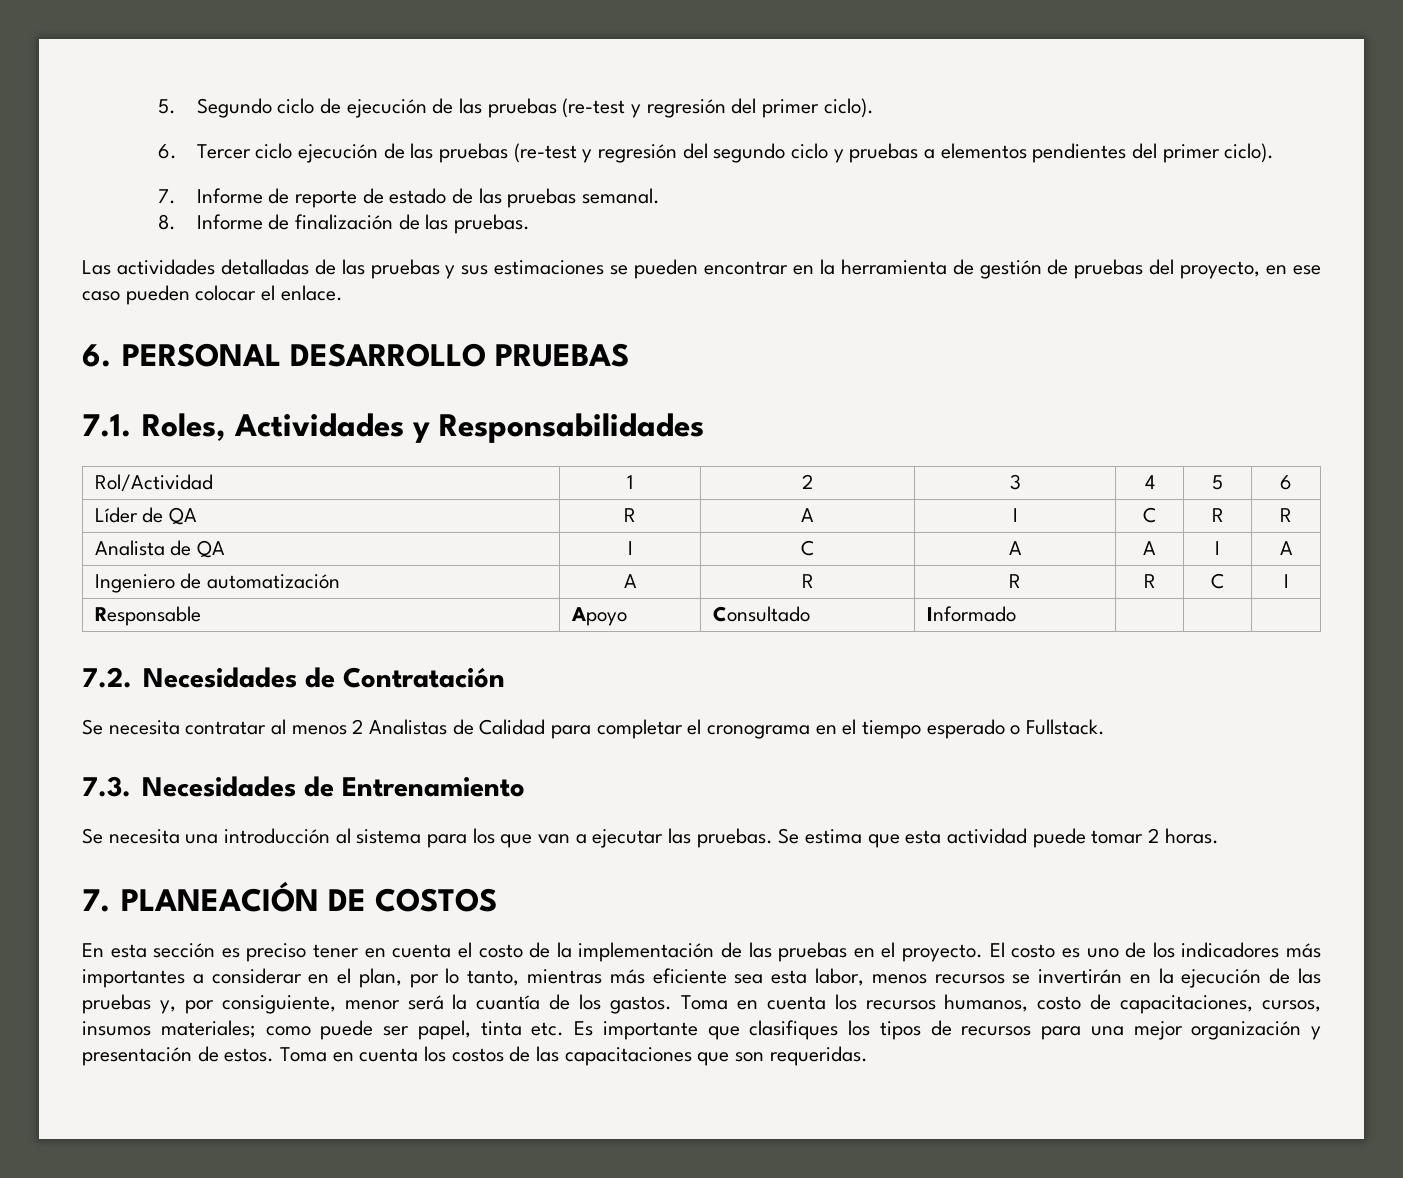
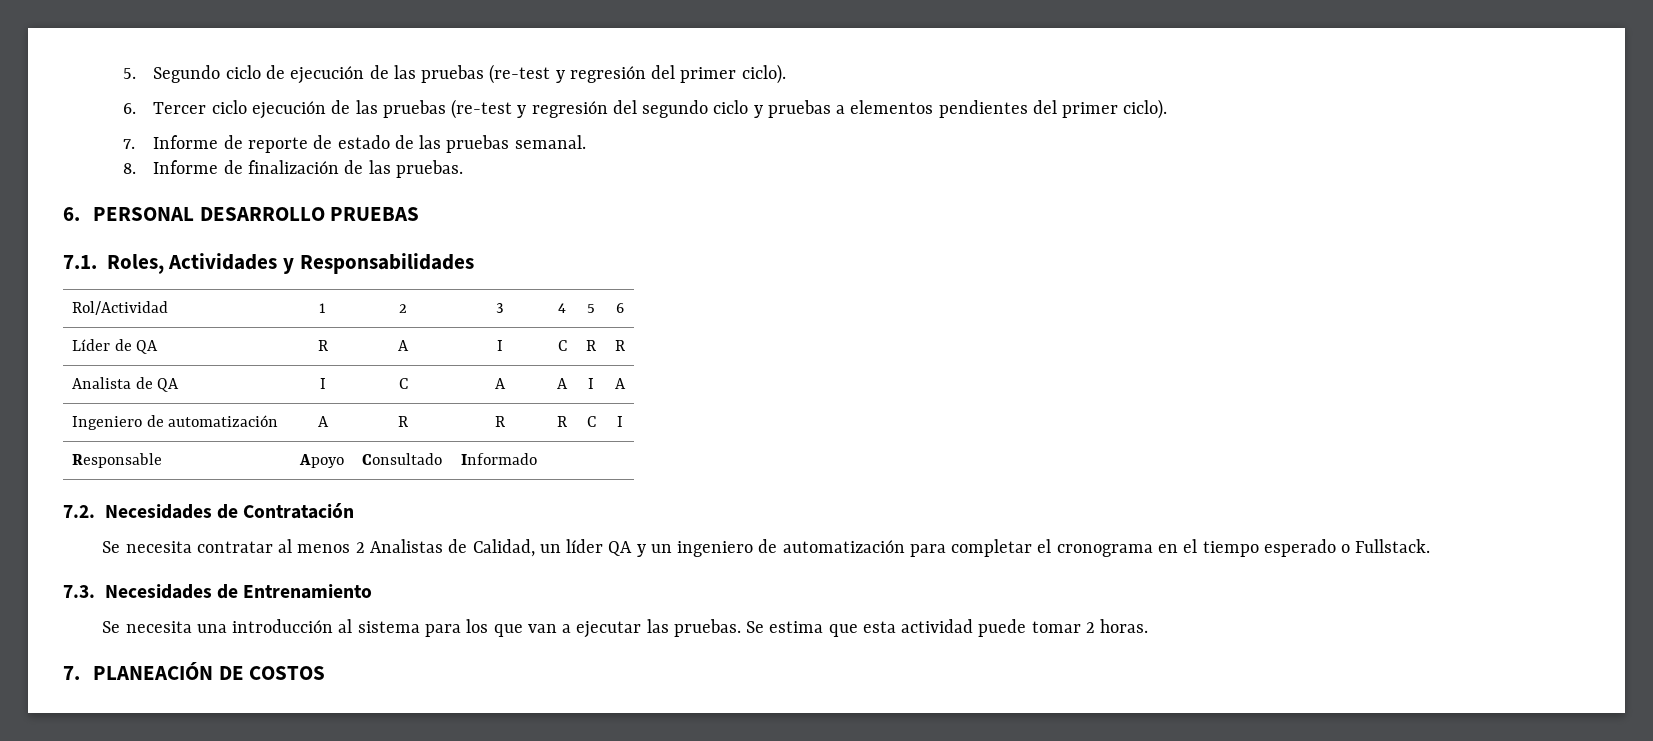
- Las actividades detalladas de las pruebas y sus estimaciones se pueden encontrar en la herramienta de gestión de pruebas del proyecto, en ese caso pueden colocar el enlace.
- Se necesita contratar al menos 2 Analistas de Calidad para completar el cronograma en el tiempo esperado o Fullstack.
+ Se necesita contratar al menos 2 Analistas de Calidad, un líder QA y un ingeniero de automatización para completar el cronograma en el tiempo esperado o Fullstack.
- En esta sección es preciso tener en cuenta el costo de la implementación de las pruebas en el proyecto. El costo es uno de los indicadores más importantes a considerar en el plan, por lo tanto, mientras más eficiente sea esta labor, menos recursos se invertirán en la ejecución de las pruebas y, por consiguiente, menor será la cuantía de los gastos. Toma en cuenta los recursos humanos, costo de capacitaciones, cursos, insumos materiales; como puede ser papel, tinta etc. Es importante que clasifiques los tipos de recursos para una mejor organización y presentación de estos. Toma en cuenta los costos de las capacitaciones que son requeridas.

